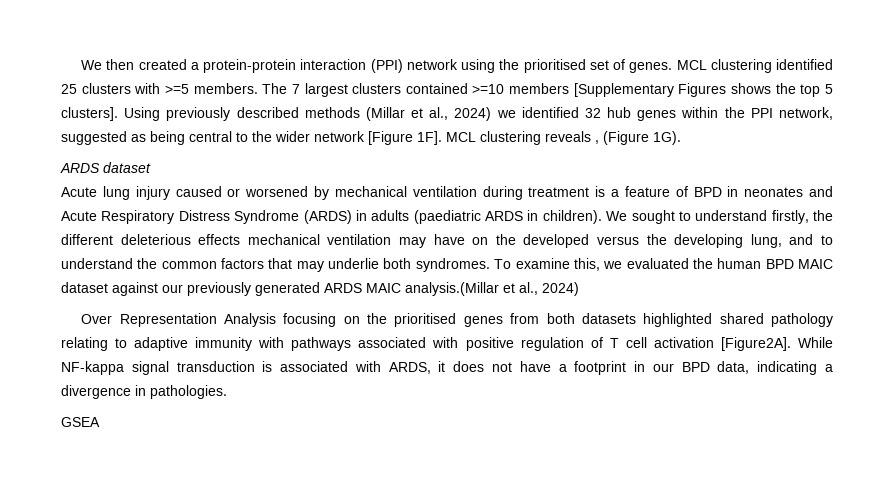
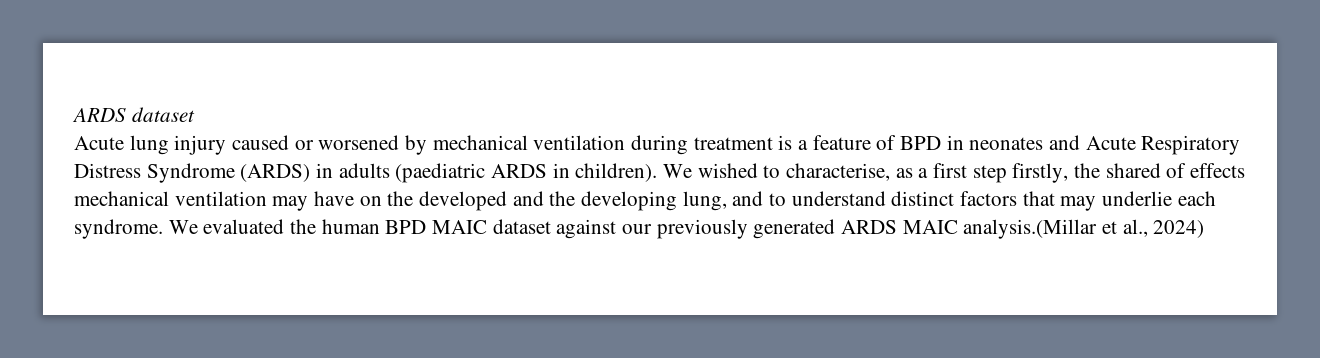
- We then created a protein-protein interaction (PPI) network using the prioritised set of genes. MCL clustering identified 25 clusters with >=5 members. The 7 largest clusters contained >=10 members [Supplementary Figures shows the top 5 clusters]. Using previously described methods (Millar et al., 2024) we identified 32 hub genes within the PPI network, suggested as being central to the wider network [Figure 1F]. MCL clustering reveals , (Figure 1G).
- We sought to understand firstly, the different deleterious effects mechanical ventilation may have on the developed versus the developing lung, and to understand the common factors that may underlie both syndromes. To examine this, we evaluated the human BPD MAIC dataset against our previously generated ARDS MAIC analysis.(Millar et al., 2024)
+ We wished to characterise, as a first step firstly, the shared of effects mechanical ventilation may have on the developed and the developing lung, and to understand distinct factors that may underlie each syndrome. We evaluated the human BPD MAIC dataset against our previously generated ARDS MAIC analysis.(Millar et al., 2024)
- Over Representation Analysis focusing on the prioritised genes from both datasets highlighted shared pathology relating to adaptive immunity with pathways associated with positive regulation of T cell activation [Figure2A]. While NF-kappa signal transduction is associated with ARDS, it does not have a footprint in our BPD data, indicating a divergence in pathologies.
- GSEA

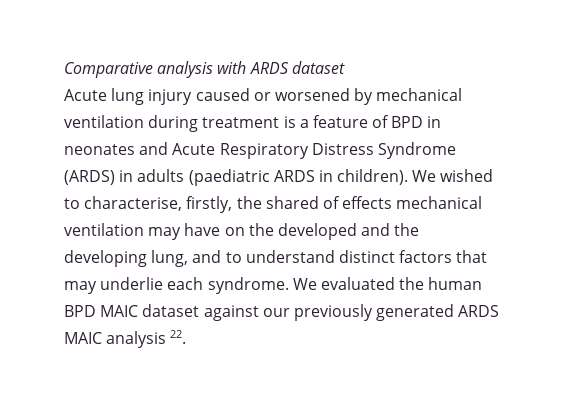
- ARDS dataset
+ Comparative analysis with ARDS dataset
- We wished to characterise, as a first step firstly, the shared of effects mechanical ventilation may have on the developed and the developing lung, and to understand distinct factors that may underlie each syndrome.
+ We wished to characterise, firstly, the shared of effects mechanical ventilation may have on the developed and the developing lung, and to understand distinct factors that may underlie each syndrome.
- We evaluated the human BPD MAIC dataset against our previously generated ARDS MAIC analysis.(Millar et al., 2024)
+ We evaluated the human BPD MAIC dataset against our previously generated ARDS MAIC analysis 22.

